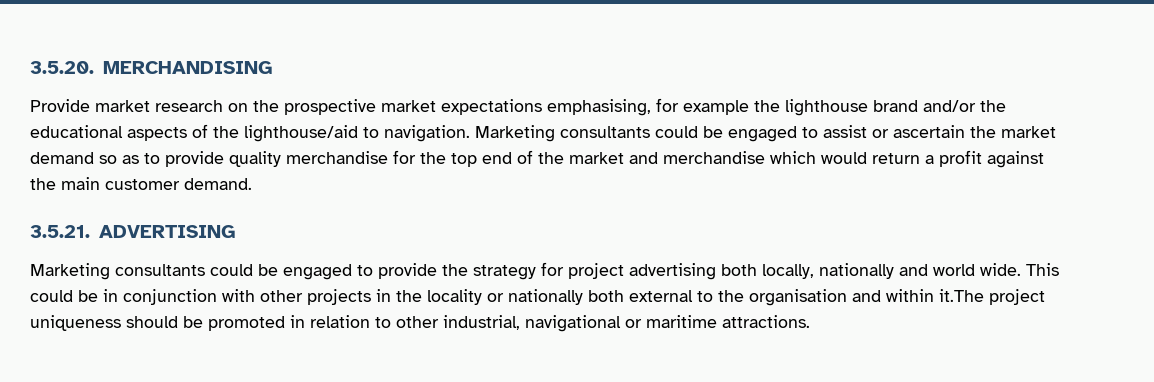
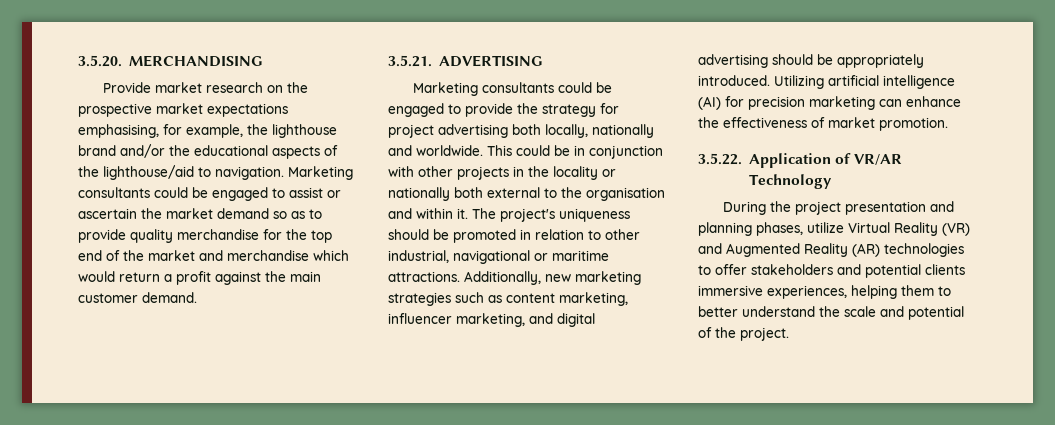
- Provide market research on the prospective market expectations emphasising, for example the lighthouse brand and/or the educational aspects of the lighthouse/aid to navigation.
+ Provide market research on the prospective market expectations emphasising, for example, the lighthouse brand and/or the educational aspects of the lighthouse/aid to navigation.
- Marketing consultants could be engaged to provide the strategy for project advertising both locally, nationally and world wide.
+ Marketing consultants could be engaged to provide the strategy for project advertising both locally, nationally and worldwide.
- This could be in conjunction with other projects in the locality or nationally both external to the organisation and within it.The project uniqueness should be promoted in relation to other industrial, navigational or maritime attractions.
+ This could be in conjunction with other projects in the locality or nationally both external to the organisation and within it. The project's uniqueness should be promoted in relation to other industrial, navigational or maritime attractions.
+ Additionally, new marketing strategies such as content marketing, influencer marketing, and digital advertising should be appropriately introduced. Utilizing artificial intelligence (AI) for precision marketing can enhance the effectiveness of market promotion.
+ 3.5.22. Application of VR/AR Technology
+ During the project presentation and planning phases, utilize Virtual Reality (VR) and Augmented Reality (AR) technologies to offer stakeholders and potential clients immersive experiences, helping them to better understand the scale and potential of the project.

